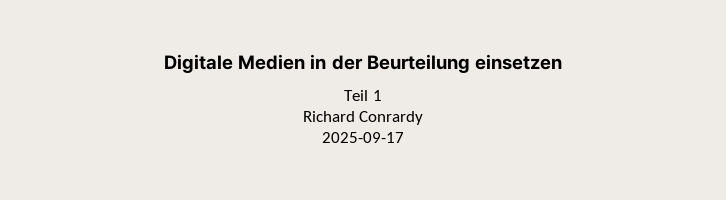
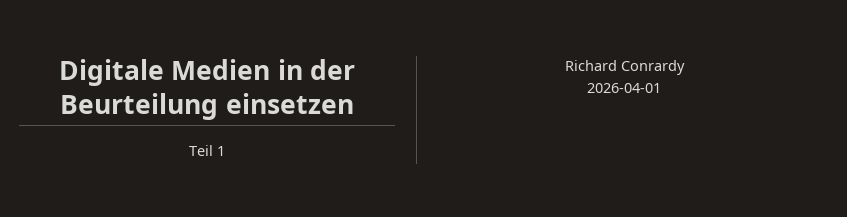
- 2025-09-17
+ 2026-04-01

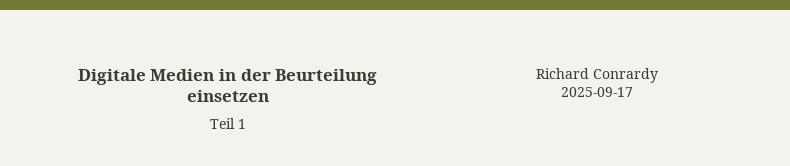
- 2026-04-01
+ 2025-09-17

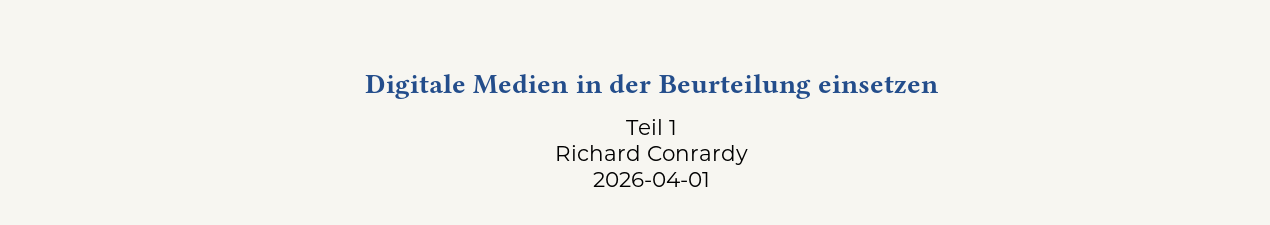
- 2025-09-17
+ 2026-04-01

